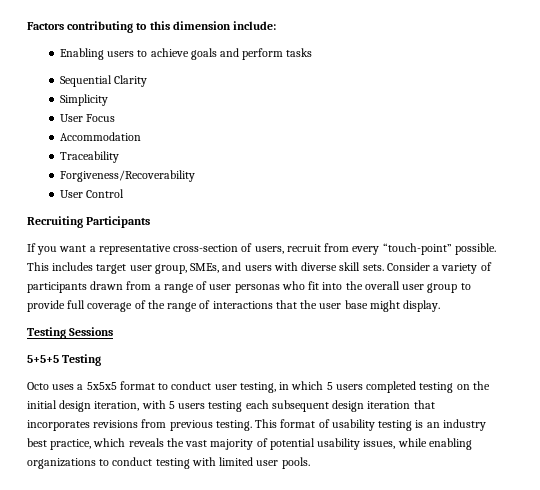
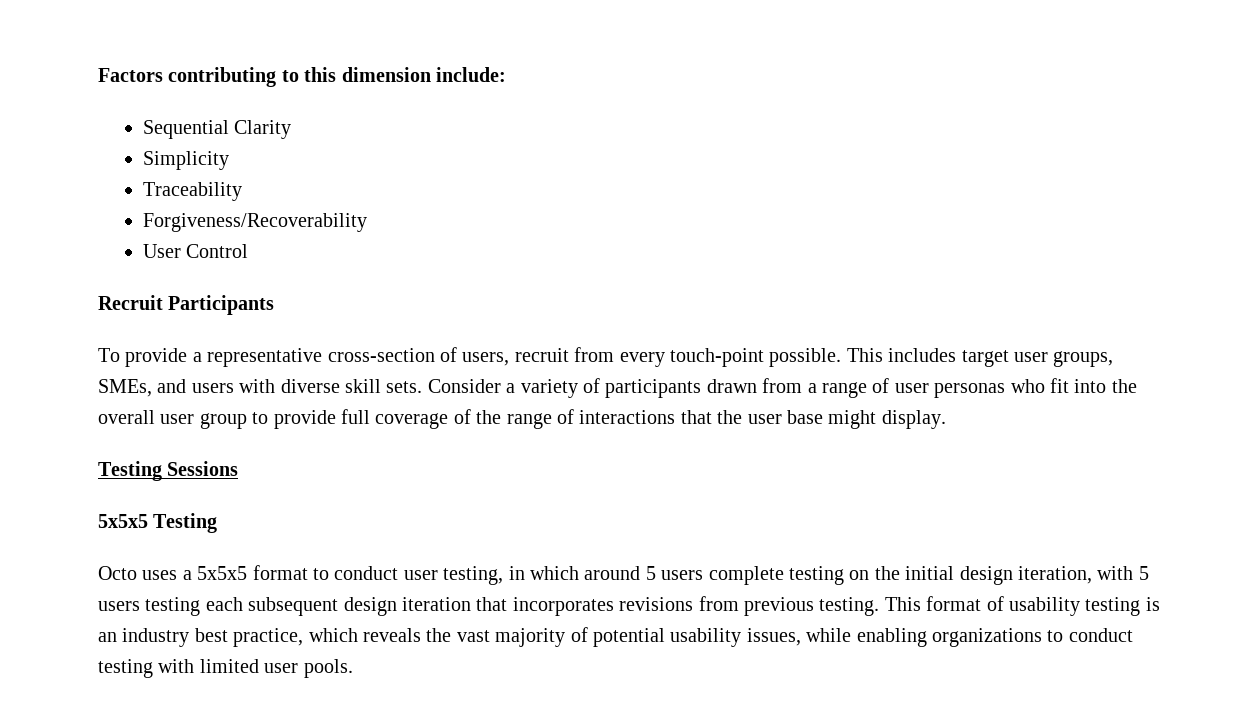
- Enabling users to achieve goals and perform tasks
- User Focus
- Accommodation
- Recruiting Participants
+ Recruit Participants
- If you want a representative cross-section of users, recruit from every “touch-point” possible.
+ To provide a representative cross-section of users, recruit from every touch-point possible.
- This includes target user group, SMEs, and users with diverse skill sets.
+ This includes target user groups, SMEs, and users with diverse skill sets.
- 5+5+5 Testing
+ 5x5x5 Testing
- Octo uses a 5x5x5 format to conduct user testing, in which 5 users completed testing on the initial design iteration, with 5 users testing each subsequent design iteration that incorporates revisions from previous testing.
+ Octo uses a 5x5x5 format to conduct user testing, in which around 5 users complete testing on the initial design iteration, with 5 users testing each subsequent design iteration that incorporates revisions from previous testing.

